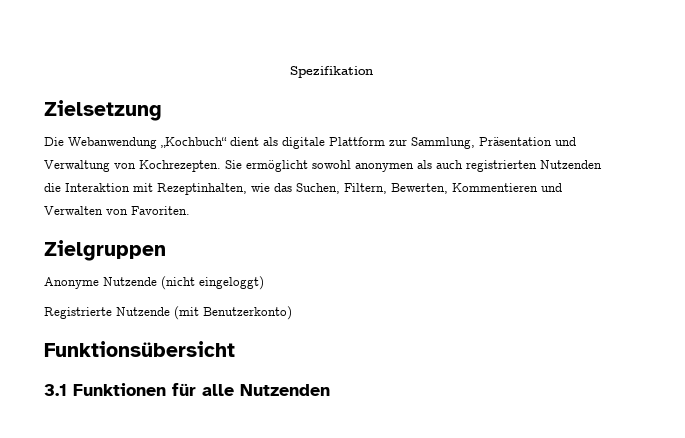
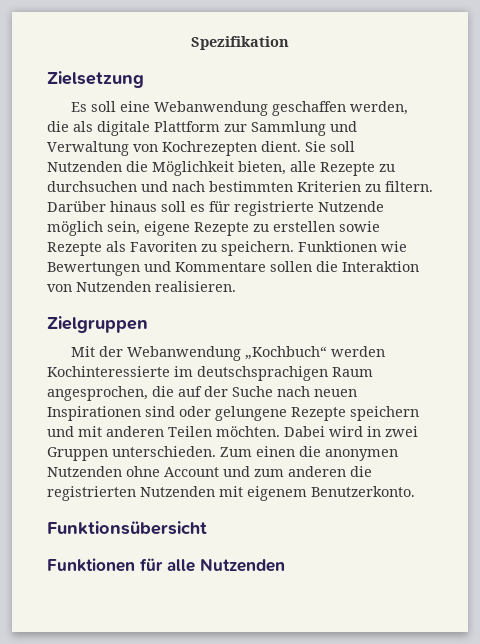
- Die Webanwendung „Kochbuch“ dient als digitale Plattform zur Sammlung, Präsentation und Verwaltung von Kochrezepten. Sie ermöglicht sowohl anonymen als auch registrierten Nutzenden die Interaktion mit Rezeptinhalten, wie das Suchen, Filtern, Bewerten, Kommentieren und Verwalten von Favoriten.
+ Es soll eine Webanwendung geschaffen werden, die als digitale Plattform zur Sammlung und Verwaltung von Kochrezepten dient. Sie soll Nutzenden die Möglichkeit bieten, alle Rezepte zu durchsuchen und nach bestimmten Kriterien zu filtern. Darüber hinaus soll es für registrierte Nutzende möglich sein, eigene Rezepte zu erstellen sowie Rezepte als Favoriten zu speichern. Funktionen wie Bewertungen und Kommentare sollen die Interaktion von Nutzenden realisieren.
  Zielgruppen
- Anonyme Nutzende (nicht eingeloggt)
- Registrierte Nutzende (mit Benutzerkonto)
+ Mit der Webanwendung „Kochbuch“ werden Kochinteressierte im deutschsprachigen Raum angesprochen, die auf der Suche nach neuen Inspirationen sind oder gelungene Rezepte speichern und mit anderen Teilen möchten. Dabei wird in zwei Gruppen unterschieden. Zum einen die anonymen Nutzenden ohne Account und zum anderen die registrierten Nutzenden mit eigenem Benutzerkonto.
- 3.1 Funktionen für alle Nutzenden
+ Funktionen für alle Nutzenden

